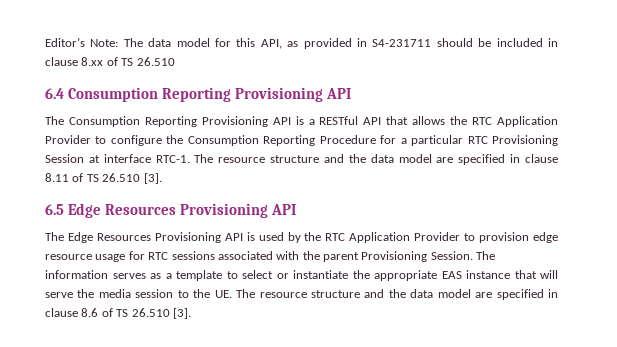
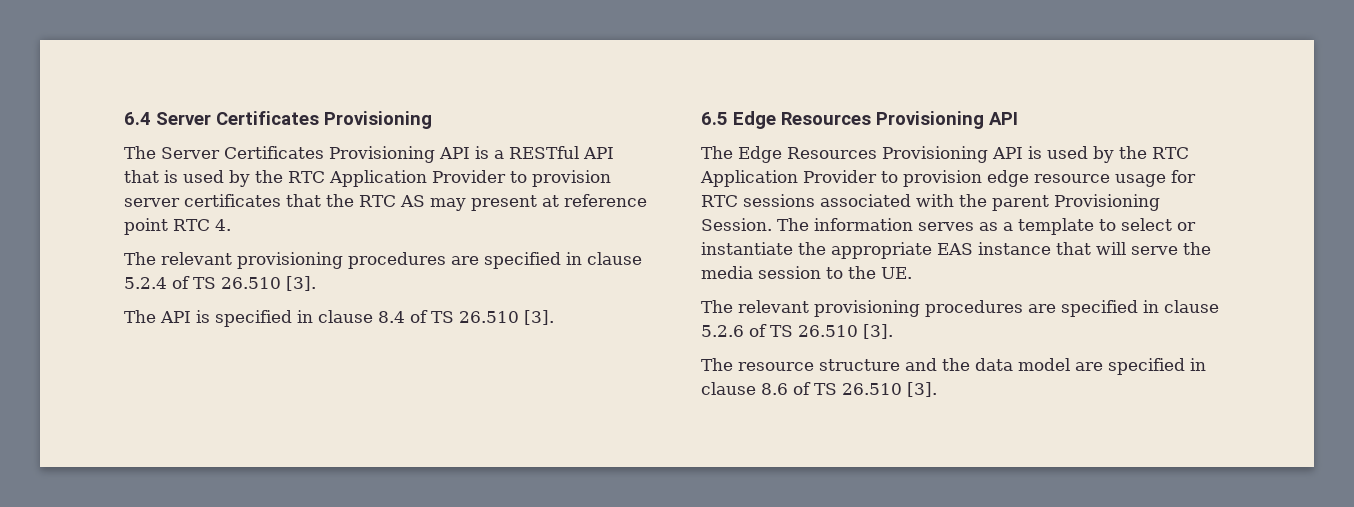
- Editor’s Note: The data model for this API, as provided in S4-231711 should be included in clause 8.xx of TS 26.510
- 6.4 Consumption Reporting Provisioning API
- The Consumption Reporting Provisioning API is a RESTful API that allows the RTC Application Provider to configure the Consumption Reporting Procedure for a particular RTC Provisioning Session at interface RTC-1. The resource structure and the data model are specified in clause 8.11 of TS 26.510 [3].
+ 6.4 Server Certificates Provisioning
+ The Server Certificates Provisioning API is a RESTful API that is used by the RTC Application Provider to provision server certificates that the RTC AS may present at reference point RTC 4.
+ The relevant provisioning procedures are specified in clause 5.2.4 of TS 26.510 [3].
+ The API is specified in clause 8.4 of TS 26.510 [3].
- The information serves as a template to select or instantiate the appropriate EAS instance that will serve the media session to the UE. The resource structure and the data model are specified in clause 8.6 of TS 26.510 [3].
+ The information serves as a template to select or instantiate the appropriate EAS instance that will serve the media session to the UE.
+ The relevant provisioning procedures are specified in clause 5.2.6 of TS 26.510 [3].
+ The resource structure and the data model are specified in clause 8.6 of TS 26.510 [3].

